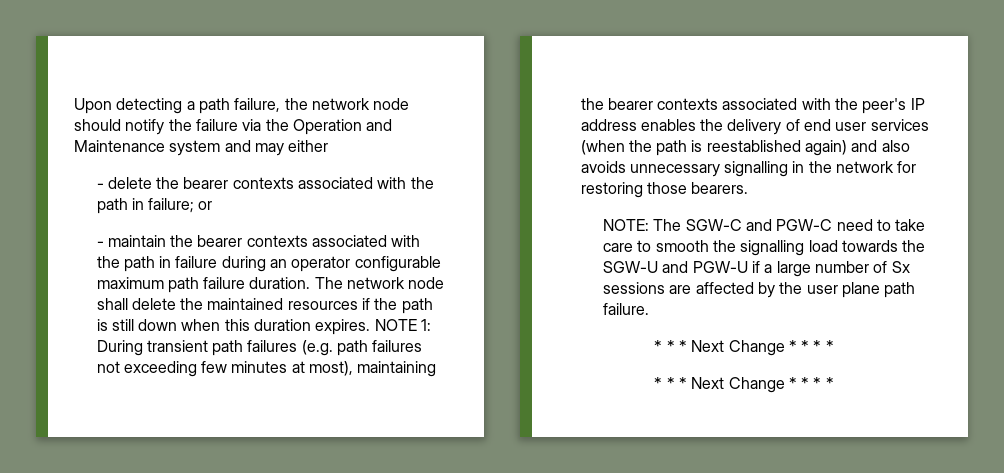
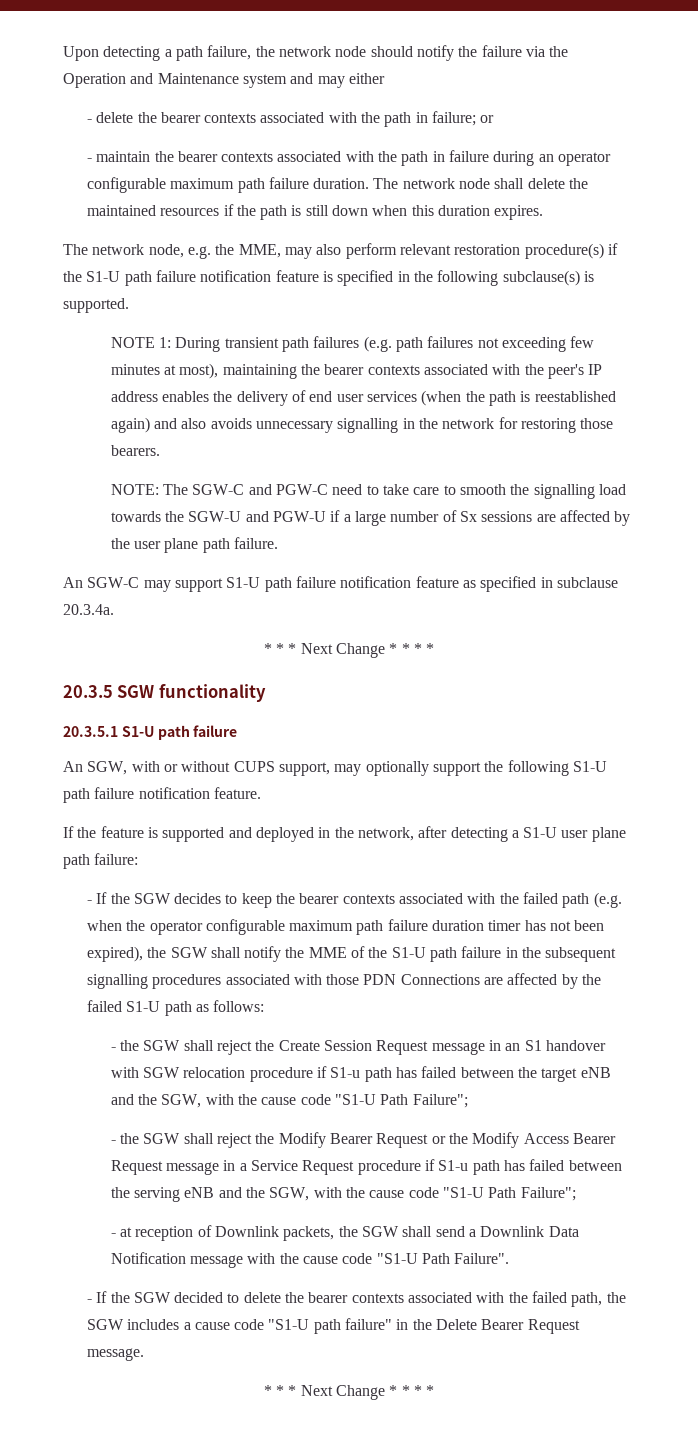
- The network node shall delete the maintained resources if the path is still down when this duration expires. NOTE 1:
+ The network node shall delete the maintained resources if the path is still down when this duration expires.
+ The network node, e.g. the MME, may also perform relevant restoration procedure(s) if the S1-U path failure notification feature is specified in the following subclause(s) is supported.
+ NOTE 1:
  NOTE: The SGW-C and PGW-C need to take care to smooth the signalling load towards the SGW-U and PGW-U if a large number of Sx sessions are affected by the user plane path failure.
+ An SGW-C may support S1-U path failure notification feature as specified in subclause 20.3.4a.
  * * * Next Change * * * *
+ 20.3.5 SGW functionality
+ 20.3.5.1 S1-U path failure
+ An SGW, with or without CUPS support, may optionally support the following S1-U path failure notification feature.
+ If the feature is supported and deployed in the network, after detecting a S1-U user plane path failure:
+ - If the SGW decides to keep the bearer contexts associated with the failed path (e.g. when the operator configurable maximum path failure duration timer has not been expired), the SGW shall notify the MME of the S1-U path failure in the subsequent signalling procedures associated with those PDN Connections are affected by the failed S1-U path as follows:
+ - the SGW shall reject the Create Session Request message in an S1 handover with SGW relocation procedure if S1-u path has failed between the target eNB and the SGW, with the cause code "S1-U Path Failure";
+ - the SGW shall reject the Modify Bearer Request or the Modify Access Bearer Request message in a Service Request procedure if S1-u path has failed between the serving eNB and the SGW, with the cause code "S1-U Path Failure";
+ - at reception of Downlink packets, the SGW shall send a Downlink Data Notification message with the cause code "S1-U Path Failure".
+ - If the SGW decided to delete the bearer contexts associated with the failed path, the SGW includes a cause code "S1-U path failure" in the Delete Bearer Request message.

